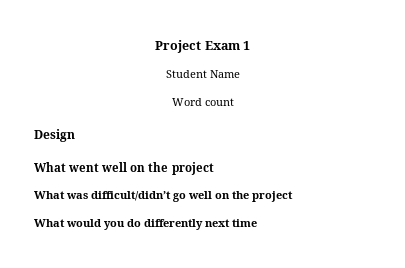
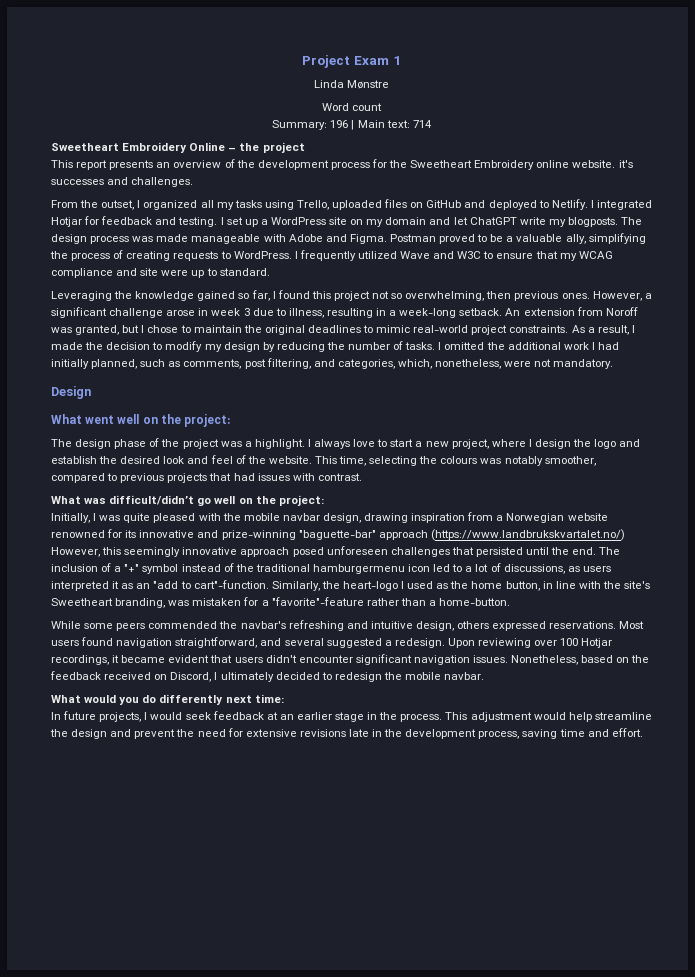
- Student Name
+ Linda Mønstre
+ Summary: 196 | Main text: 714
+ Sweetheart Embroidery Online – the project
+ This report presents an overview of the development process for the Sweetheart Embroidery online website. it's successes and challenges.
+ From the outset, I organized all my tasks using Trello, uploaded files on GitHub and deployed to Netlify. I integrated Hotjar for feedback and testing. I set up a WordPress site on my domain and let ChatGPT write my blogposts. The design process was made manageable with Adobe and Figma. Postman proved to be a valuable ally, simplifying the process of creating requests to WordPress. I frequently utilized Wave and W3C to ensure that my WCAG compliance and site were up to standard.
+ Leveraging the knowledge gained so far, I found this project not so overwhelming, then previous ones. However, a significant challenge arose in week 3 due to illness, resulting in a week-long setback. An extension from Noroff was granted, but I chose to maintain the original deadlines to mimic real-world project constraints. As a result, I made the decision to modify my design by reducing the number of tasks. I omitted the additional work I had initially planned, such as comments, post filtering, and categories, which, nonetheless, were not mandatory.
- What went well on the project
+ What went well on the project:
+ The design phase of the project was a highlight. I always love to start a new project, where I design the logo and establish the desired look and feel of the website. This time, selecting the colours was notably smoother, compared to previous projects that had issues with contrast.
- What was difficult/didn’t go well on the project
+ What was difficult/didn’t go well on the project:
+ Initially, I was quite pleased with the mobile navbar design, drawing inspiration from a Norwegian website renowned for its innovative and prize-winning "baguette-bar" approach (https://www.landbrukskvartalet.no/) However, this seemingly innovative approach posed unforeseen challenges that persisted until the end. The inclusion of a "+" symbol instead of the traditional hamburgermenu icon led to a lot of discussions, as users interpreted it as an "add to cart"-function. Similarly, the heart-logo I used as the home button, in line with the site's Sweetheart branding, was mistaken for a "favorite"-feature rather than a home-button.
+ While some peers commended the navbar's refreshing and intuitive design, others expressed reservations. Most users found navigation straightforward, and several suggested a redesign. Upon reviewing over 100 Hotjar recordings, it became evident that users didn't encounter significant navigation issues. Nonetheless, based on the feedback received on Discord, I ultimately decided to redesign the mobile navbar.
- What would you do differently next time
+ What would you do differently next time:
+ In future projects, I would seek feedback at an earlier stage in the process. This adjustment would help streamline the design and prevent the need for extensive revisions late in the development process, saving time and effort.

